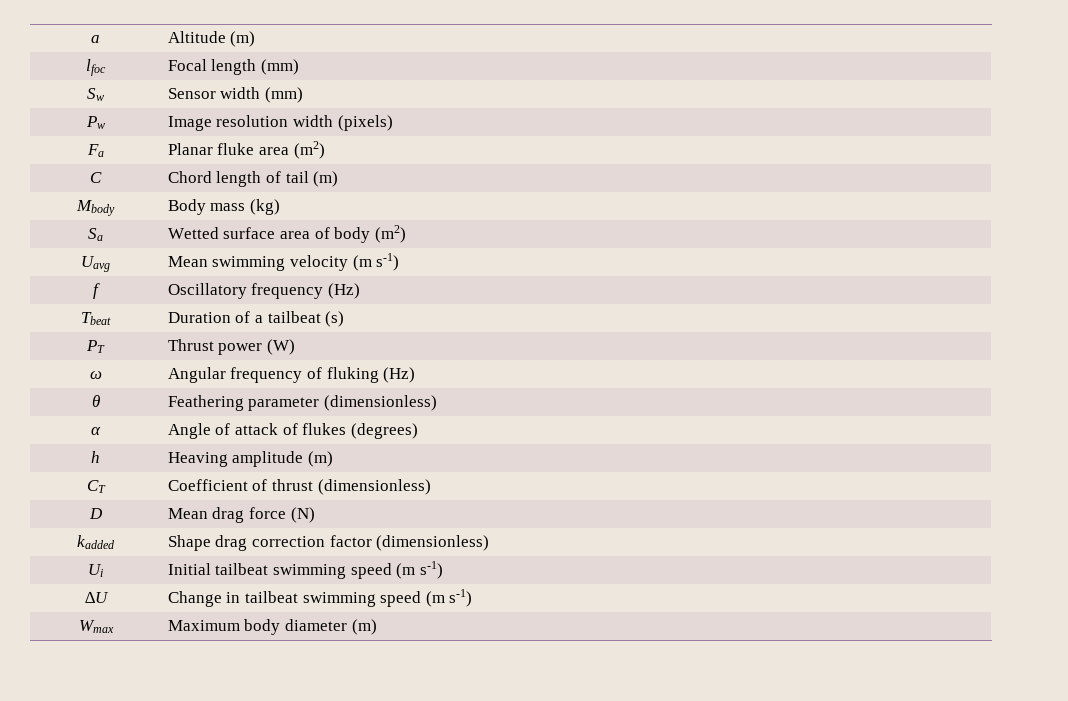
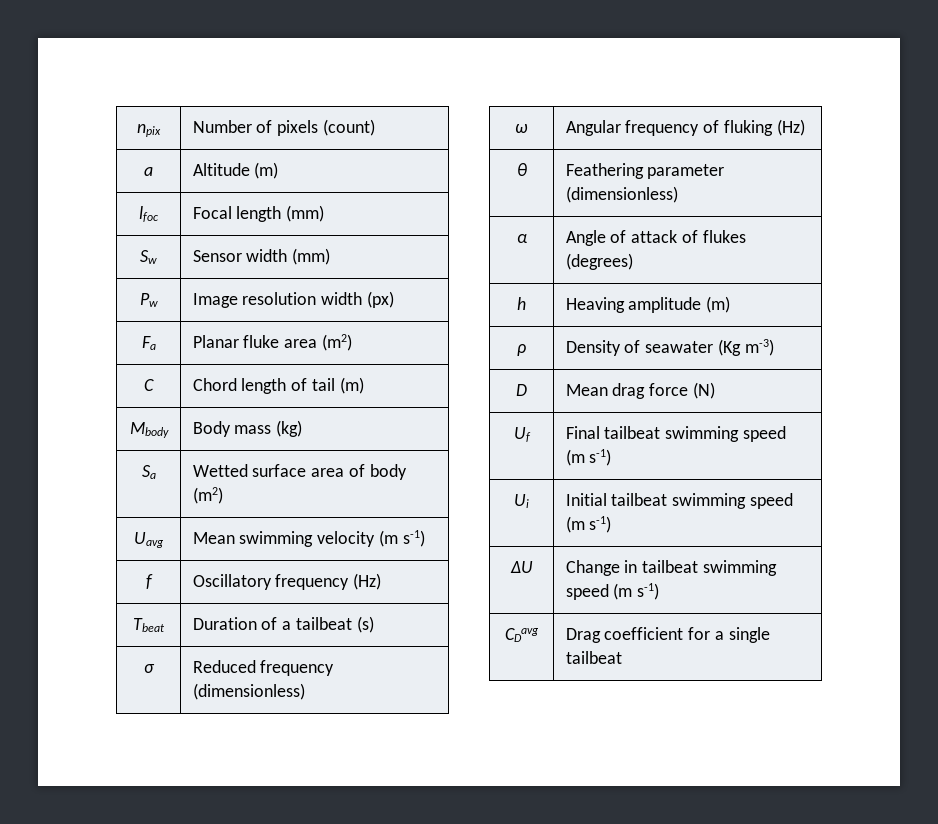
+ npix | Number of pixels (count)
- Pw | Image resolution width (pixels)
+ Pw | Image resolution width (px)
- PT | Thrust power (W)
+ σ | Reduced frequency (dimensionless)
- CT | Coefficient of thrust (dimensionless)
+ ρ | Density of seawater (Kg m-3)
- kadded | Shape drag correction factor (dimensionless)
+ Uf | Final tailbeat swimming speed (m s-1)
- Wmax | Maximum body diameter (m)
+ CDavg | Drag coefficient for a single tailbeat

